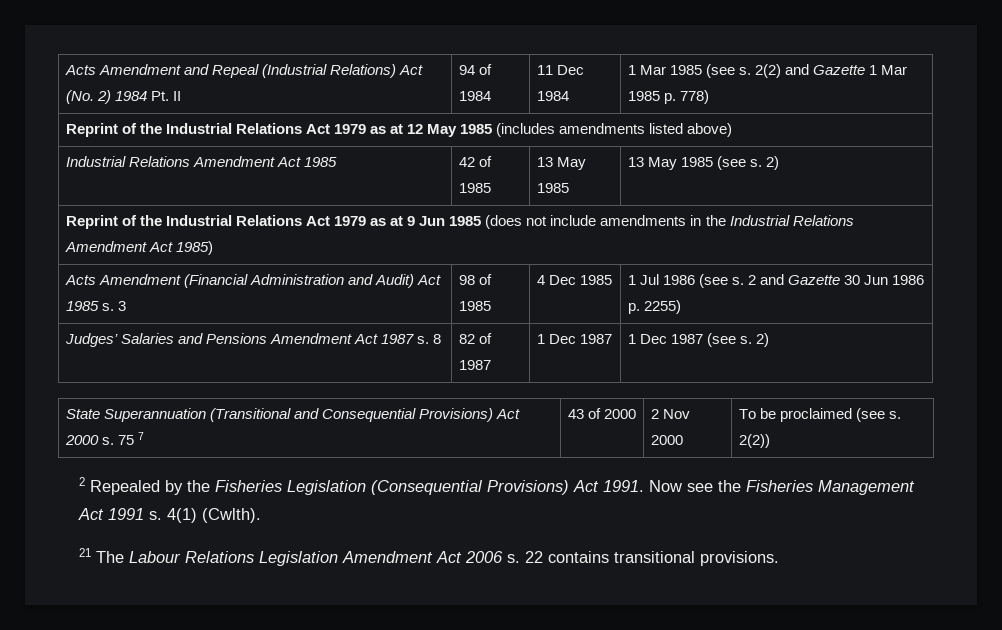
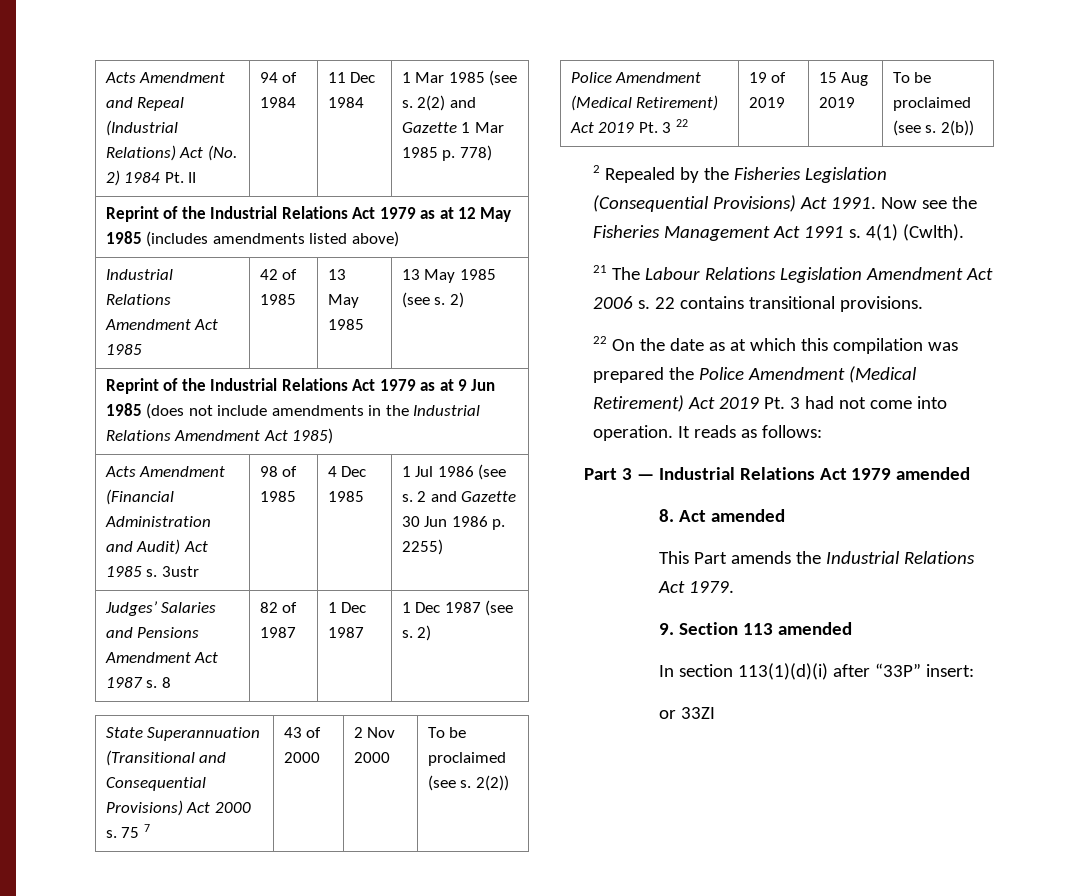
- Acts Amendment (Financial Administration and Audit) Act 1985 s. 3 | 98 of 1985 | 4 Dec 1985 | 1 Jul 1986 (see s. 2 and Gazette 30 Jun 1986 p. 2255)
+ Acts Amendment (Financial Administration and Audit) Act 1985 s. 3ustr | 98 of 1985 | 4 Dec 1985 | 1 Jul 1986 (see s. 2 and Gazette 30 Jun 1986 p. 2255)
+ Police Amendment (Medical Retirement) Act 2019 Pt. 3 22 | 19 of 2019 | 15 Aug 2019 | To be proclaimed (see s. 2(b))
+ 22 On the date as at which this compilation was prepared the Police Amendment (Medical Retirement) Act 2019 Pt. 3 had not come into operation. It reads as follows:
+ Part 3 — Industrial Relations Act 1979 amended
+ 8. Act amended
+ This Part amends the Industrial Relations Act 1979.
+ 9. Section 113 amended
+ In section 113(1)(d)(i) after “33P” insert:
+ or 33ZI

